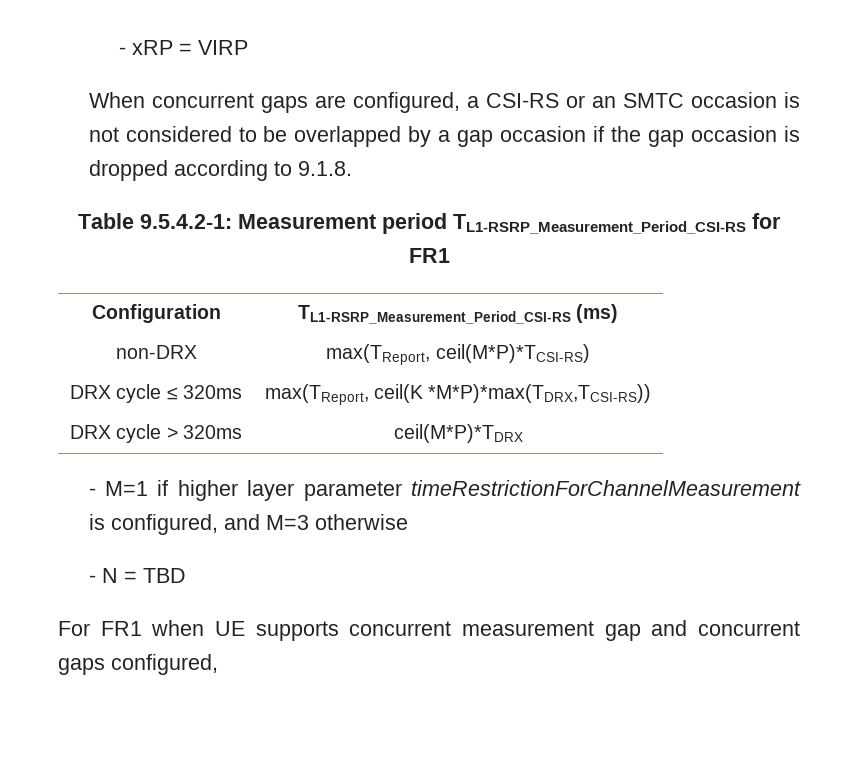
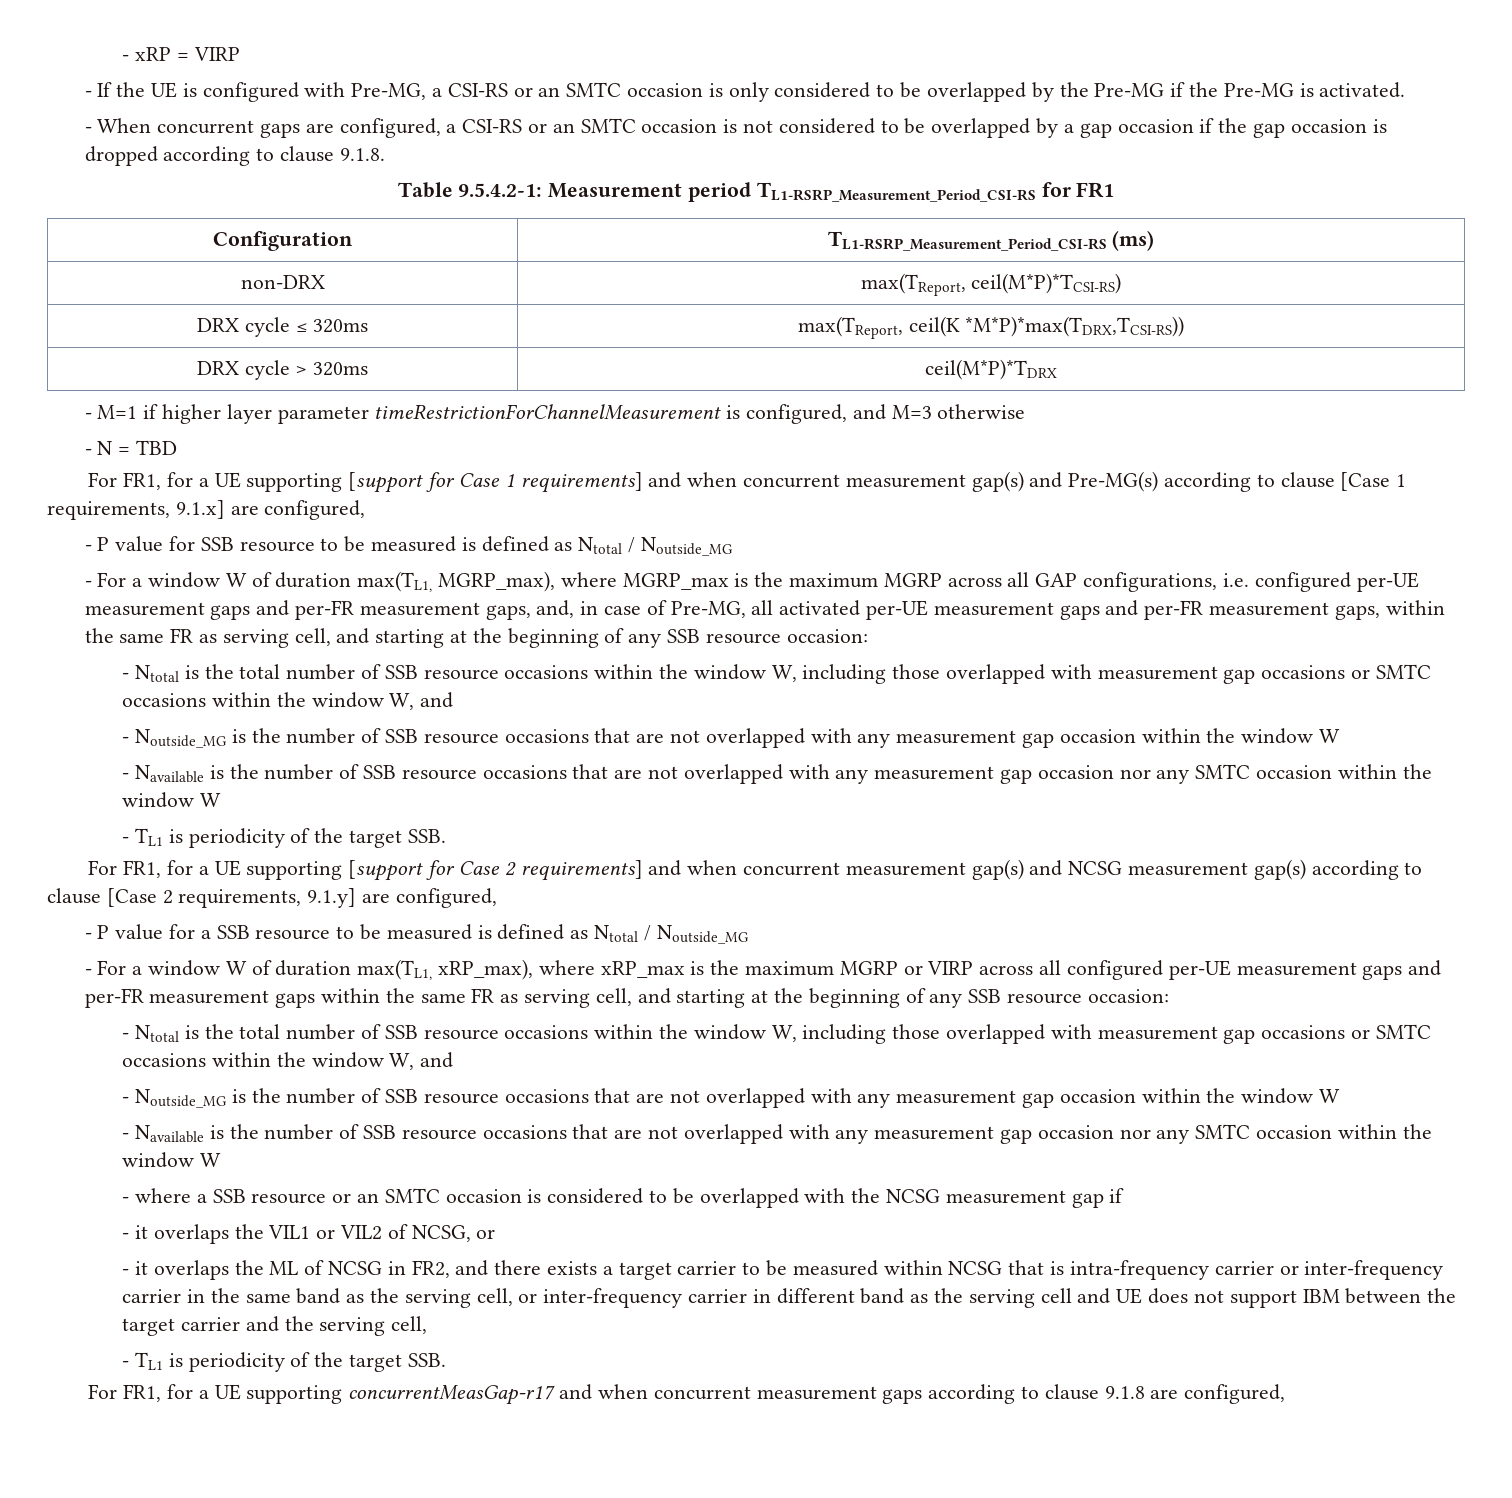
- When concurrent gaps are configured, a CSI-RS or an SMTC occasion is not considered to be overlapped by a gap occasion if the gap occasion is dropped according to 9.1.8.
+ - If the UE is configured with Pre-MG, a CSI-RS or an SMTC occasion is only considered to be overlapped by the Pre-MG if the Pre-MG is activated.
+ - When concurrent gaps are configured, a CSI-RS or an SMTC occasion is not considered to be overlapped by a gap occasion if the gap occasion is dropped according to clause 9.1.8.
- For FR1 when UE supports concurrent measurement gap and concurrent gaps configured,
+ For FR1, for a UE supporting [support for Case 1 requirements] and when concurrent measurement gap(s) and Pre-MG(s) according to clause [Case 1 requirements, 9.1.x] are configured,
+ - P value for SSB resource to be measured is defined as Ntotal / Noutside_MG
+ - For a window W of duration max(TL1, MGRP_max), where MGRP_max is the maximum MGRP across all GAP configurations, i.e. configured per-UE measurement gaps and per-FR measurement gaps, and, in case of Pre-MG, all activated per-UE measurement gaps and per-FR measurement gaps, within the same FR as serving cell, and starting at the beginning of any SSB resource occasion:
+ - Ntotal is the total number of SSB resource occasions within the window W, including those overlapped with measurement gap occasions or SMTC occasions within the window W, and
+ - Noutside_MG is the number of SSB resource occasions that are not overlapped with any measurement gap occasion within the window W
+ - Navailable is the number of SSB resource occasions that are not overlapped with any measurement gap occasion nor any SMTC occasion within the window W
+ - TL1 is periodicity of the target SSB.
+ For FR1, for a UE supporting [support for Case 2 requirements] and when concurrent measurement gap(s) and NCSG measurement gap(s) according to clause [Case 2 requirements, 9.1.y] are configured,
+ - P value for a SSB resource to be measured is defined as Ntotal / Noutside_MG
+ - For a window W of duration max(TL1, xRP_max), where xRP_max is the maximum MGRP or VIRP across all configured per-UE measurement gaps and per-FR measurement gaps within the same FR as serving cell, and starting at the beginning of any SSB resource occasion:
+ - Ntotal is the total number of SSB resource occasions within the window W, including those overlapped with measurement gap occasions or SMTC occasions within the window W, and
+ - Noutside_MG is the number of SSB resource occasions that are not overlapped with any measurement gap occasion within the window W
+ - Navailable is the number of SSB resource occasions that are not overlapped with any measurement gap occasion nor any SMTC occasion within the window W
+ - where a SSB resource or an SMTC occasion is considered to be overlapped with the NCSG measurement gap if
+ - it overlaps the VIL1 or VIL2 of NCSG, or
+ - it overlaps the ML of NCSG in FR2, and there exists a target carrier to be measured within NCSG that is intra-frequency carrier or inter-frequency carrier in the same band as the serving cell, or inter-frequency carrier in different band as the serving cell and UE does not support IBM between the target carrier and the serving cell,
+ - TL1 is periodicity of the target SSB.
+ For FR1, for a UE supporting concurrentMeasGap-r17 and when concurrent measurement gaps according to clause 9.1.8 are configured,

